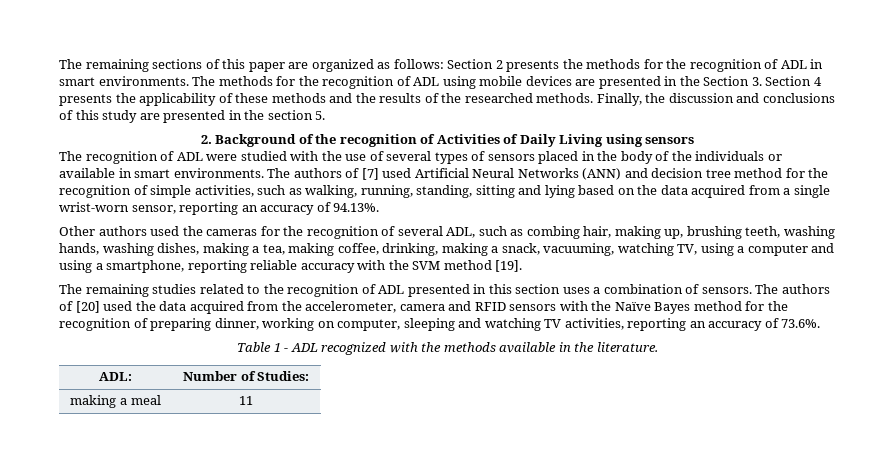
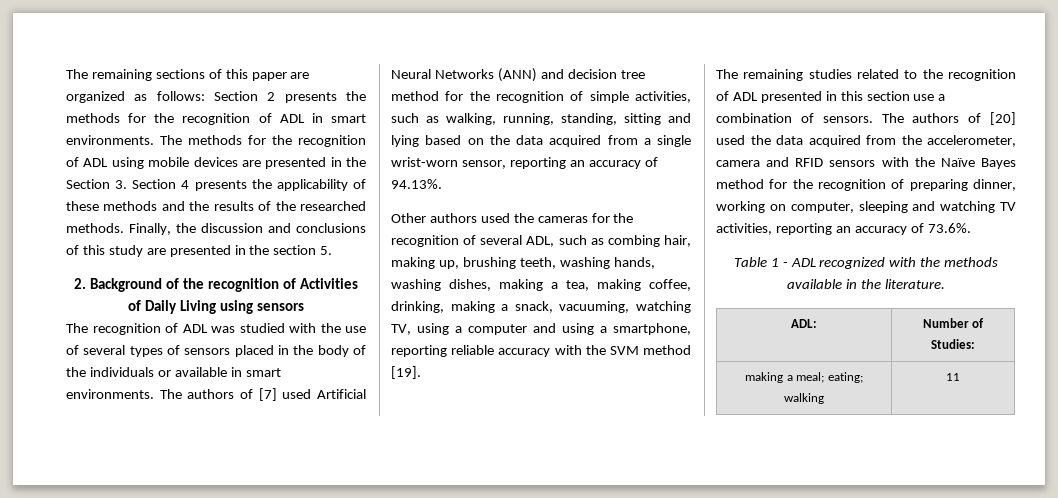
- The recognition of ADL were studied with the use of several types of sensors placed in the body of the individuals or available in smart environments.
+ The recognition of ADL was studied with the use of several types of sensors placed in the body of the individuals or available in smart environments.
- The remaining studies related to the recognition of ADL presented in this section uses a combination of sensors.
+ The remaining studies related to the recognition of ADL presented in this section use a combination of sensors.
- making a meal | 11
+ making a meal; eating; walking | 11

